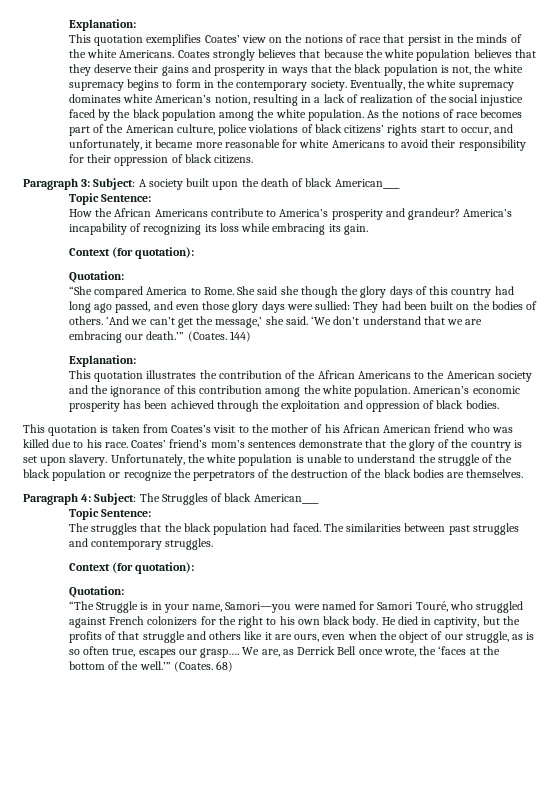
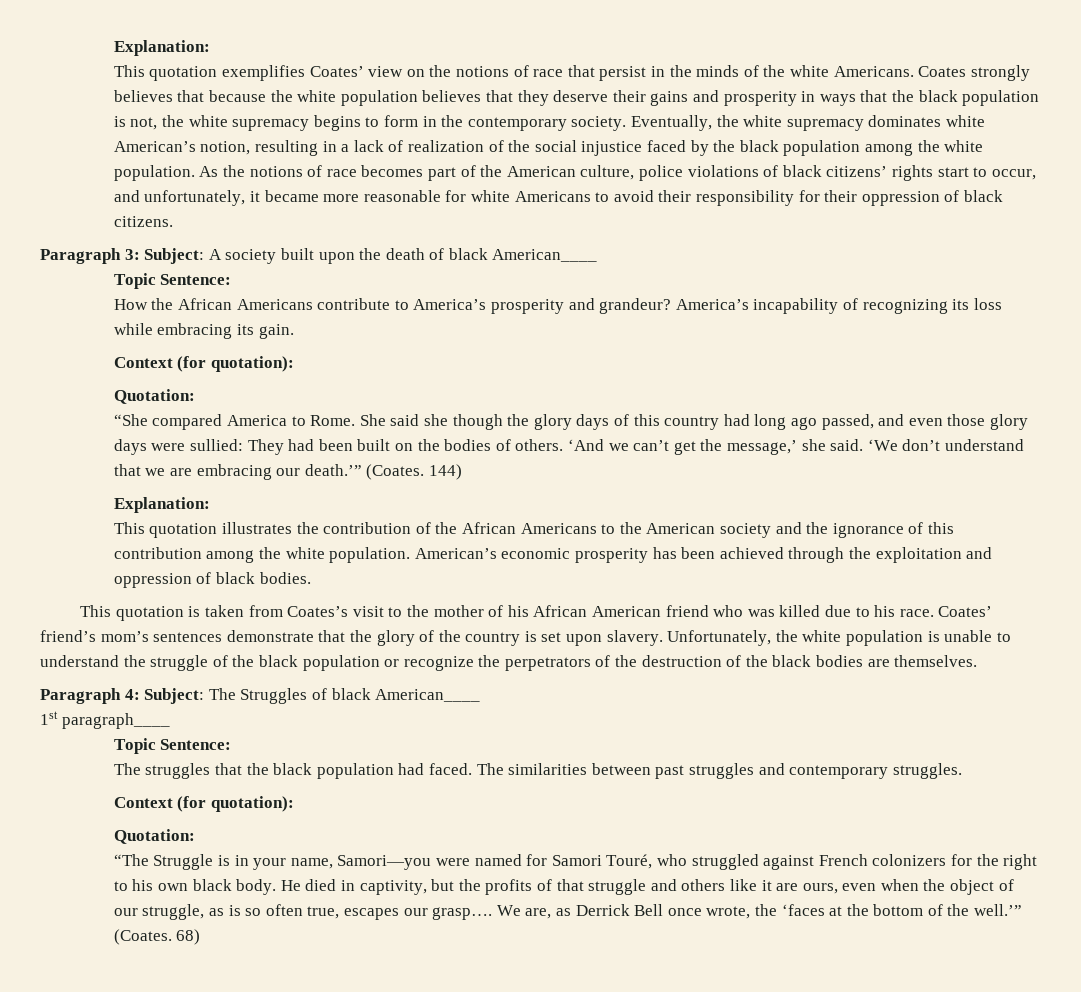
+ 1st paragraph____

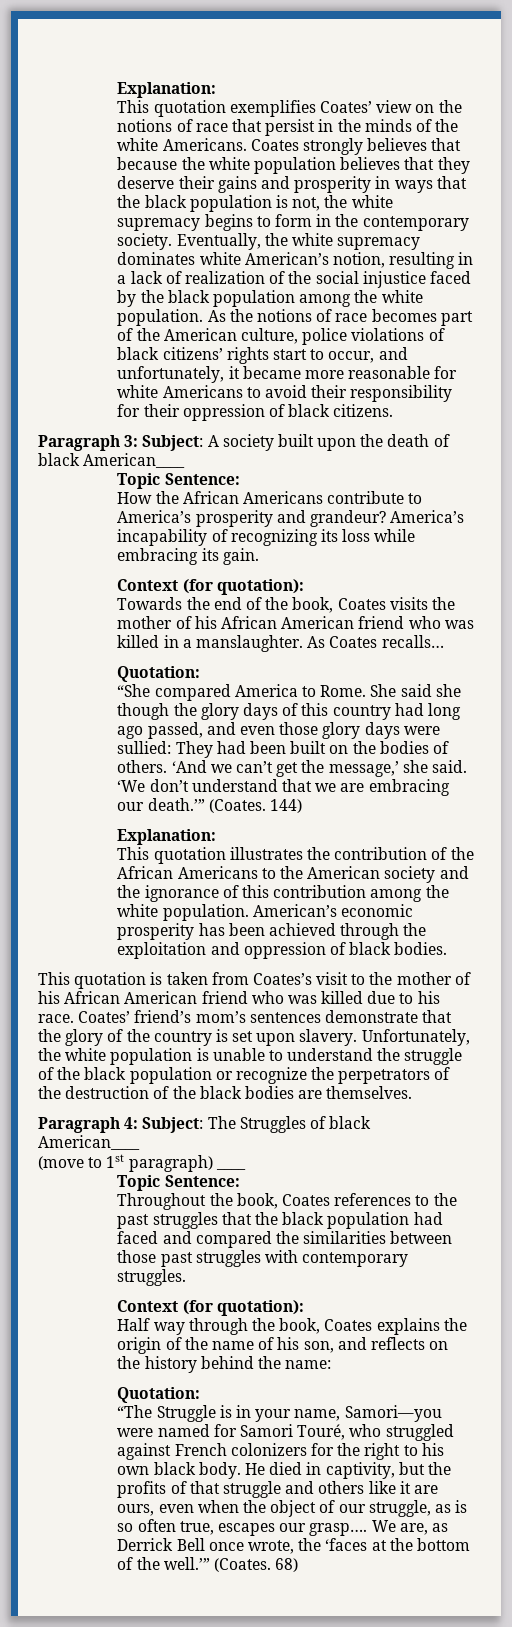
+ Towards the end of the book, Coates visits the mother of his African American friend who was killed in a manslaughter. As Coates recalls…
- 1st paragraph____
+ (move to 1st paragraph) ____
  Topic Sentence:
- The struggles that the black population had faced. The similarities between past struggles and contemporary struggles.
+ Throughout the book, Coates references to the past struggles that the black population had faced and compared the similarities between those past struggles with contemporary struggles.
+ Half way through the book, Coates explains the origin of the name of his son, and reflects on the history behind the name:

